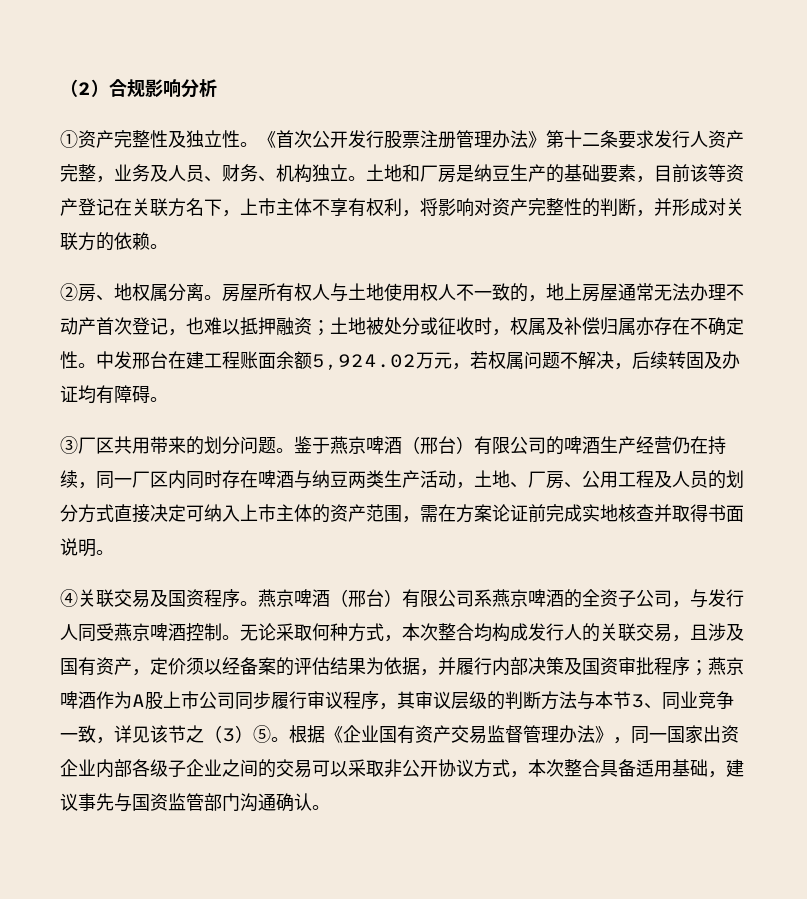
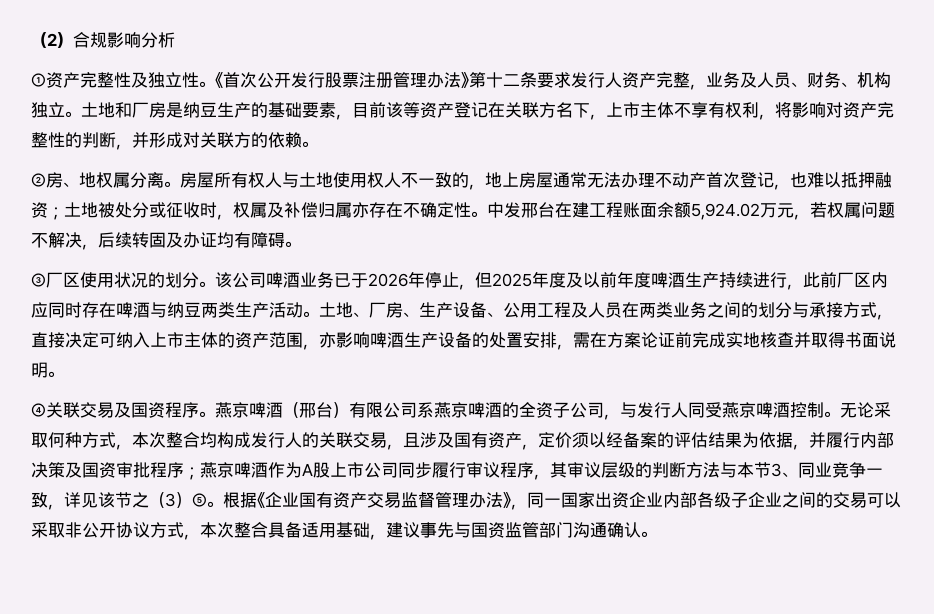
- ③厂区共用带来的划分问题。鉴于燕京啤酒（邢台）有限公司的啤酒生产经营仍在持续，同一厂区内同时存在啤酒与纳豆两类生产活动，土地、厂房、公用工程及人员的划分方式直接决定可纳入上市主体的资产范围，需在方案论证前完成实地核查并取得书面说明。
+ ③厂区使用状况的划分。该公司啤酒业务已于2026年停止，但2025年度及以前年度啤酒生产持续进行，此前厂区内应同时存在啤酒与纳豆两类生产活动。土地、厂房、生产设备、公用工程及人员在两类业务之间的划分与承接方式，直接决定可纳入上市主体的资产范围，亦影响啤酒生产设备的处置安排，需在方案论证前完成实地核查并取得书面说明。

